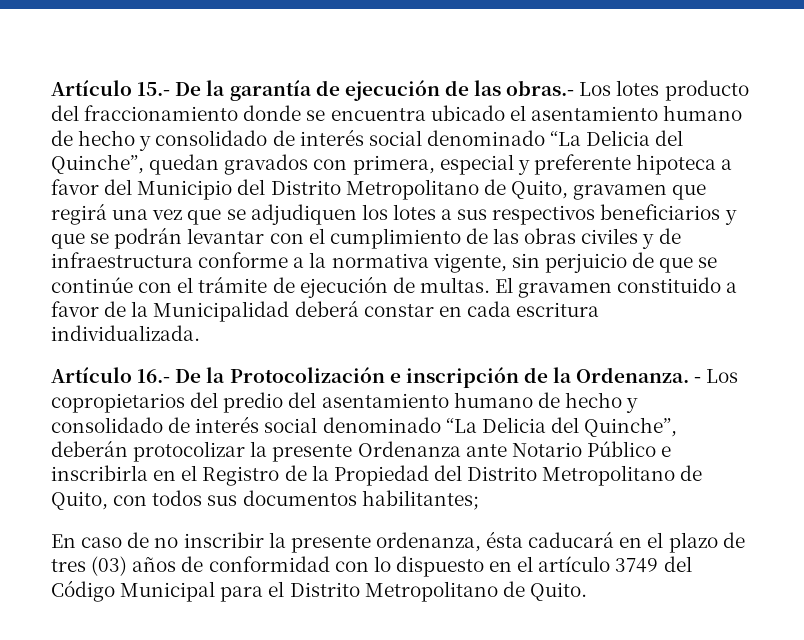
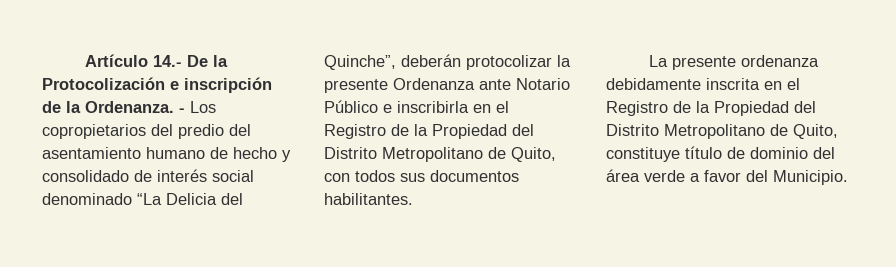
- Artículo 15.- De la garantía de ejecución de las obras.- Los lotes producto del fraccionamiento donde se encuentra ubicado el asentamiento humano de hecho y consolidado de interés social denominado “La Delicia del Quinche”, quedan gravados con primera, especial y preferente hipoteca a favor del Municipio del Distrito Metropolitano de Quito, gravamen que regirá una vez que se adjudiquen los lotes a sus respectivos beneficiarios y que se podrán levantar con el cumplimiento de las obras civiles y de infraestructura conforme a la normativa vigente, sin perjuicio de que se continúe con el trámite de ejecución de multas. El gravamen constituido a favor de la Municipalidad deberá constar en cada escritura individualizada.
- Artículo 16.- De la Protocolización e inscripción de la Ordenanza.
+ Artículo 14.- De la Protocolización e inscripción de la Ordenanza.
- - Los copropietarios del predio del asentamiento humano de hecho y consolidado de interés social denominado “La Delicia del Quinche”, deberán protocolizar la presente Ordenanza ante Notario Público e inscribirla en el Registro de la Propiedad del Distrito Metropolitano de Quito, con todos sus documentos habilitantes;
- En caso de no inscribir la presente ordenanza, ésta caducará en el plazo de tres (03) años de conformidad con lo dispuesto en el artículo 3749 del Código Municipal para el Distrito Metropolitano de Quito.
+ - Los copropietarios del predio del asentamiento humano de hecho y consolidado de interés social denominado “La Delicia del Quinche”, deberán protocolizar la presente Ordenanza ante Notario Público e inscribirla en el Registro de la Propiedad del Distrito Metropolitano de Quito, con todos sus documentos habilitantes.
+ La presente ordenanza debidamente inscrita en el Registro de la Propiedad del Distrito Metropolitano de Quito, constituye título de dominio del área verde a favor del Municipio.

